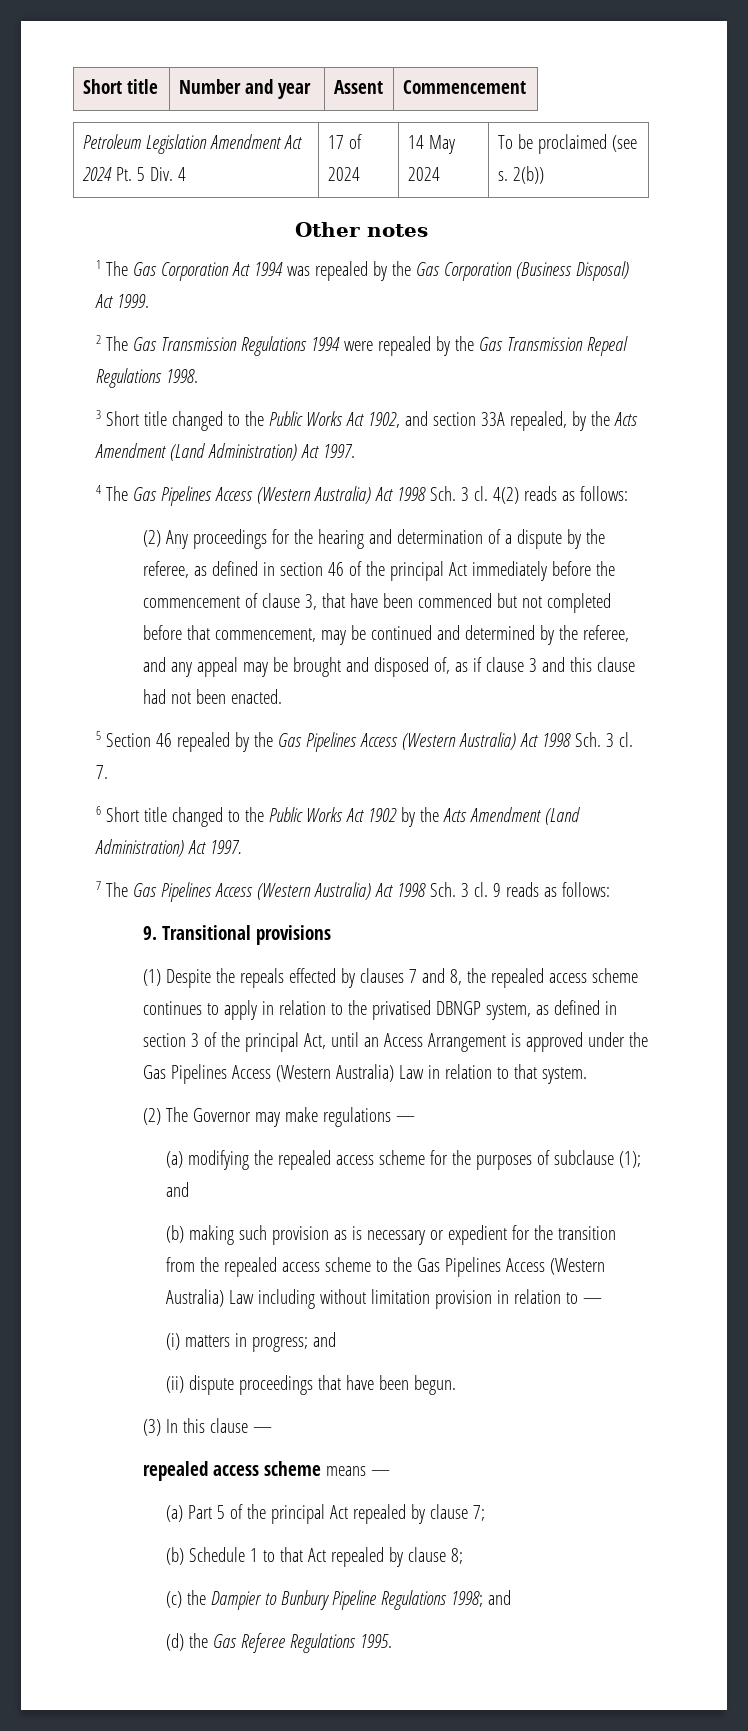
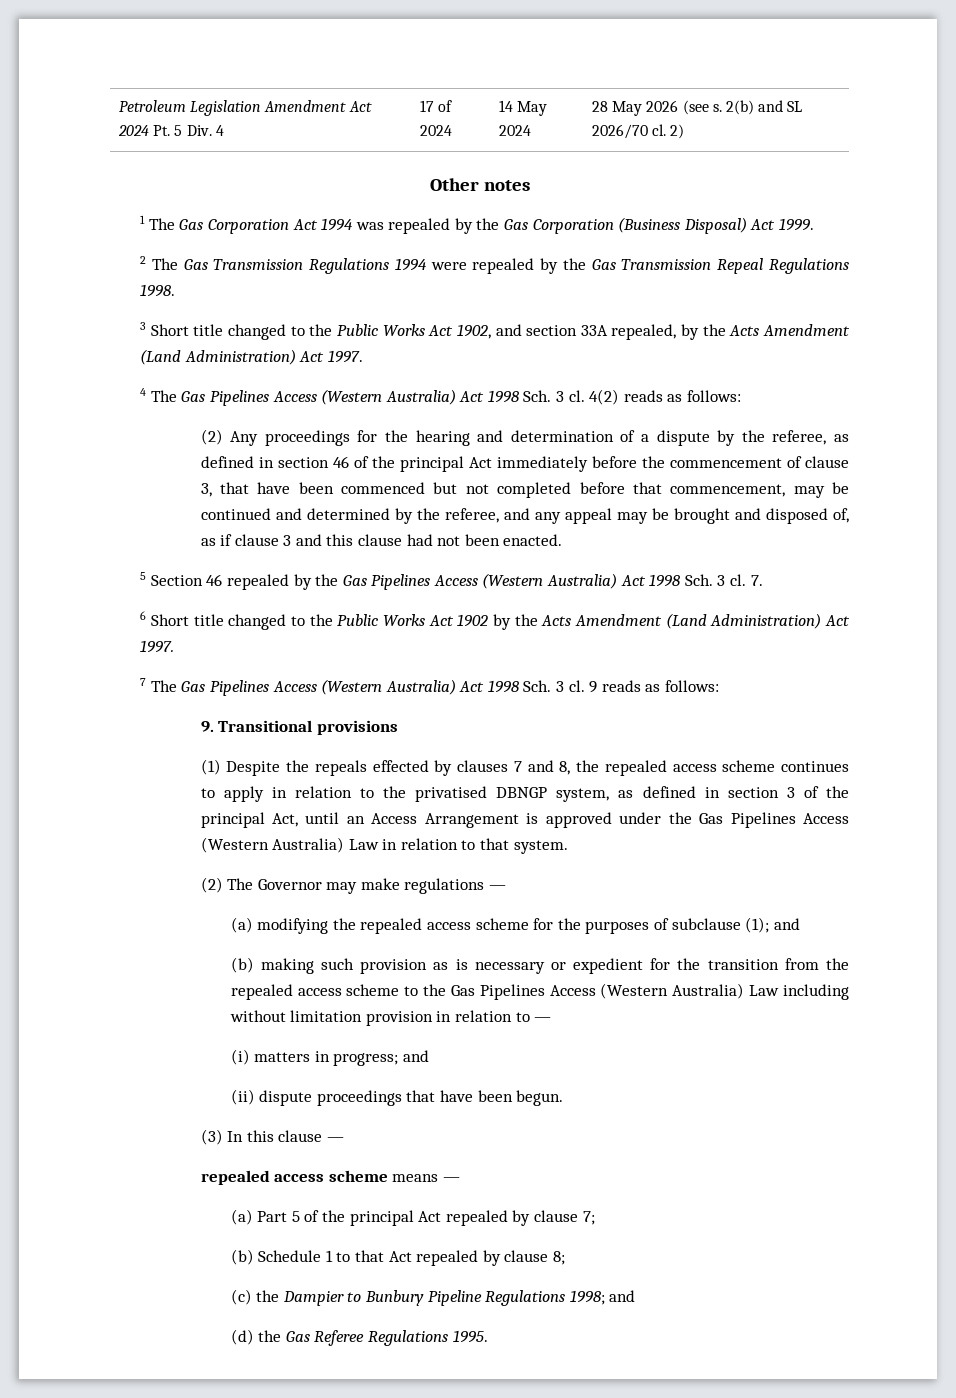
- Short title | Number and year | Assent | Commencement
- Petroleum Legislation Amendment Act 2024 Pt. 5 Div. 4 | 17 of 2024 | 14 May 2024 | To be proclaimed (see s. 2(b))
+ Petroleum Legislation Amendment Act 2024 Pt. 5 Div. 4 | 17 of 2024 | 14 May 2024 | 28 May 2026 (see s. 2(b) and SL 2026/70 cl. 2)

